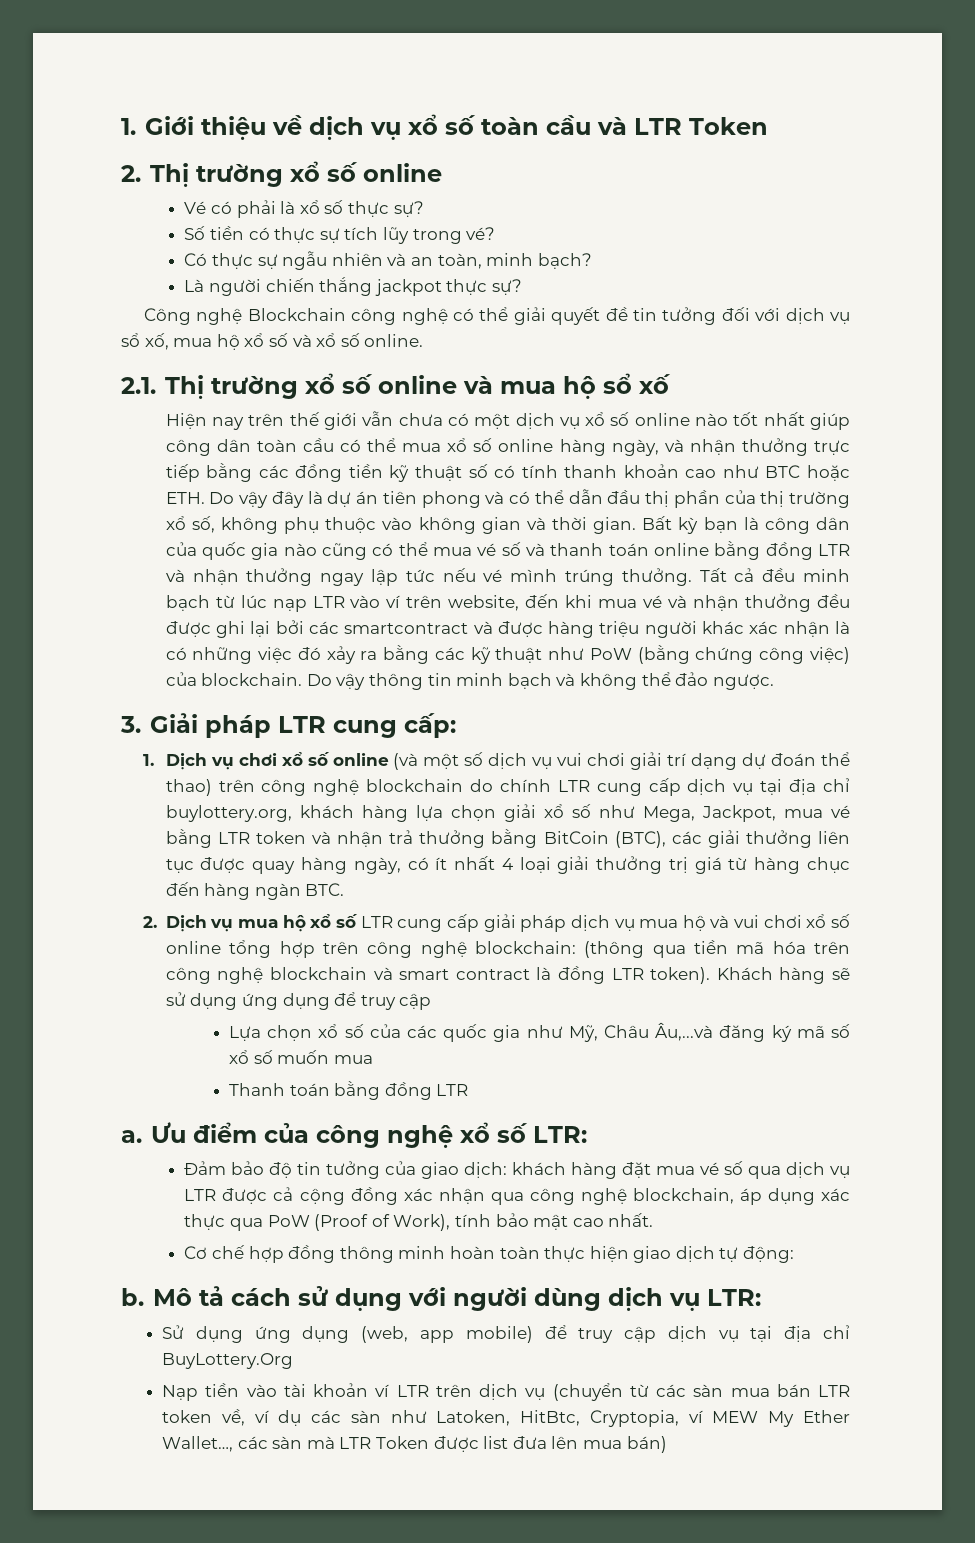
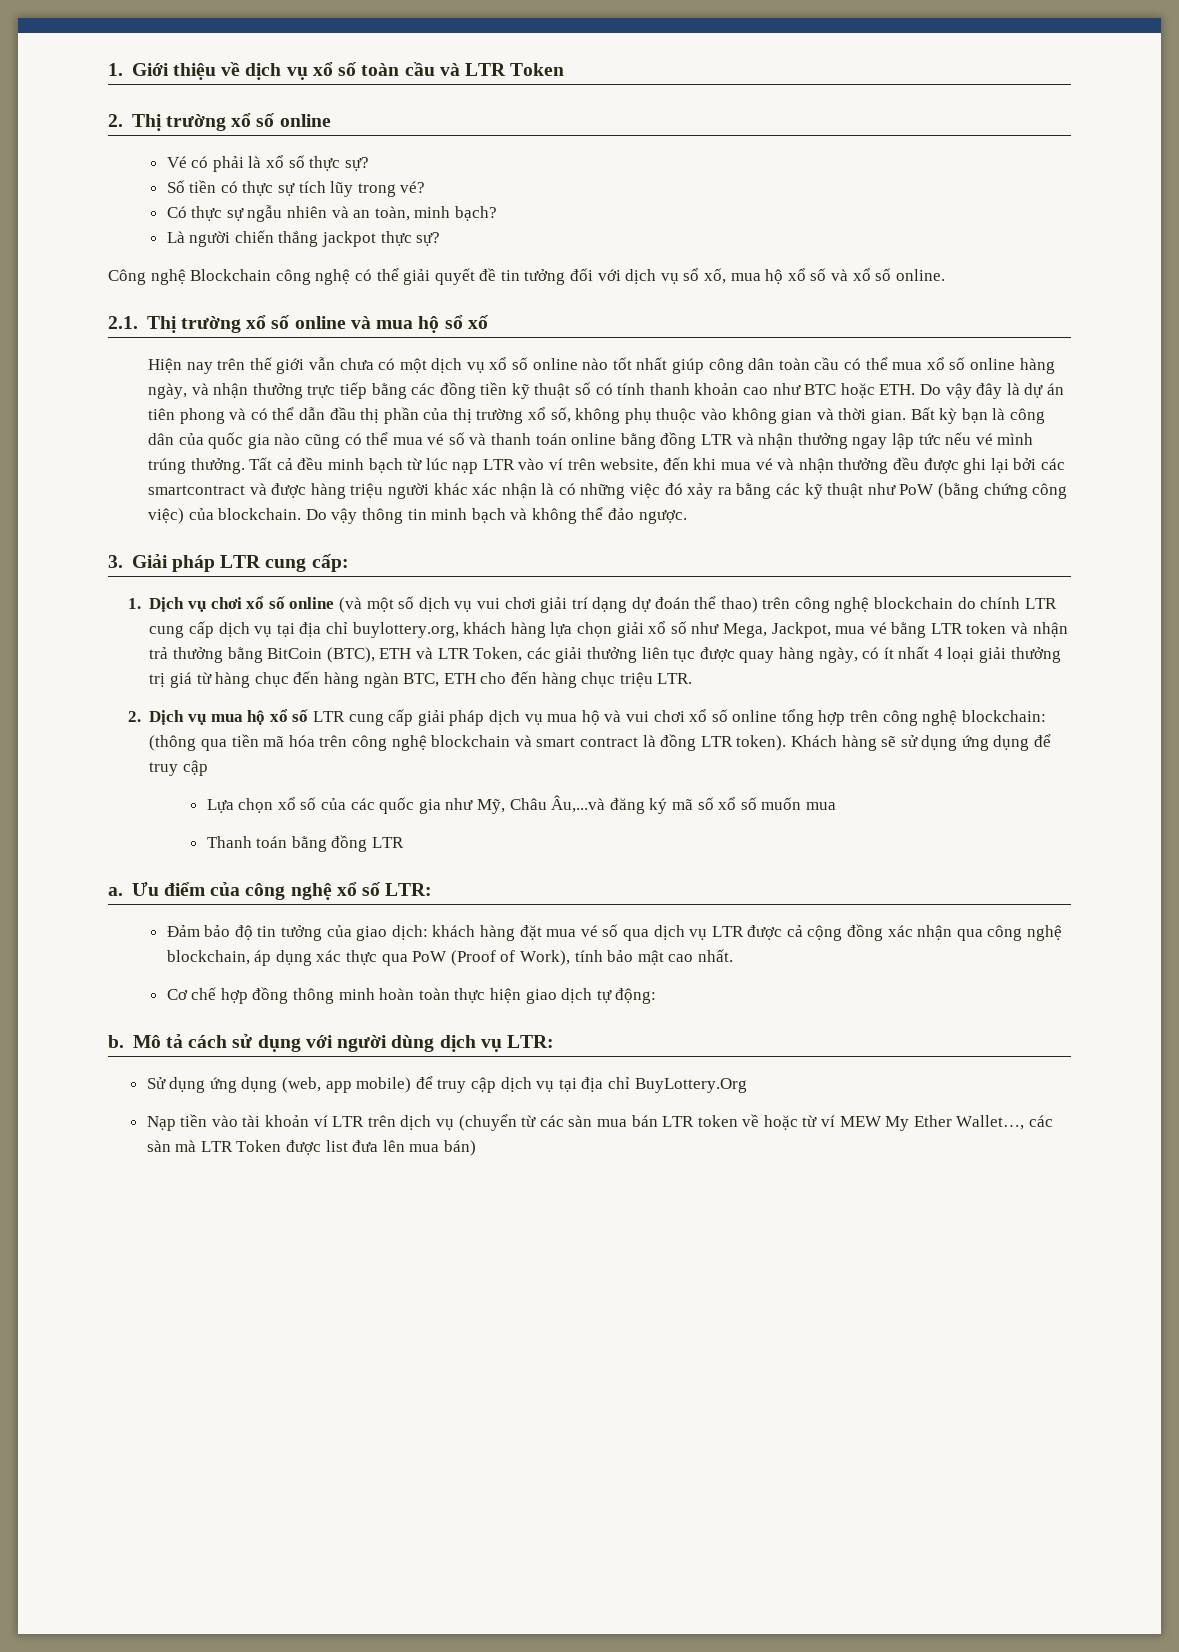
- 1. Dịch vụ chơi xổ số online (và một số dịch vụ vui chơi giải trí dạng dự đoán thể thao) trên công nghệ blockchain do chính LTR cung cấp dịch vụ tại địa chỉ buylottery.org, khách hàng lựa chọn giải xổ số như Mega, Jackpot, mua vé bằng LTR token và nhận trả thưởng bằng BitCoin (BTC), các giải thưởng liên tục được quay hàng ngày, có ít nhất 4 loại giải thưởng trị giá từ hàng chục đến hàng ngàn BTC.
+ 1. Dịch vụ chơi xổ số online (và một số dịch vụ vui chơi giải trí dạng dự đoán thể thao) trên công nghệ blockchain do chính LTR cung cấp dịch vụ tại địa chỉ buylottery.org, khách hàng lựa chọn giải xổ số như Mega, Jackpot, mua vé bằng LTR token và nhận trả thưởng bằng BitCoin (BTC), ETH và LTR Token, các giải thưởng liên tục được quay hàng ngày, có ít nhất 4 loại giải thưởng trị giá từ hàng chục đến hàng ngàn BTC, ETH cho đến hàng chục triệu LTR.
- Nạp tiền vào tài khoản ví LTR trên dịch vụ (chuyển từ các sàn mua bán LTR token về, ví dụ các sàn như Latoken, HitBtc, Cryptopia, ví MEW My Ether Wallet…, các sàn mà LTR Token được list đưa lên mua bán)
+ Nạp tiền vào tài khoản ví LTR trên dịch vụ (chuyển từ các sàn mua bán LTR token về hoặc từ ví MEW My Ether Wallet…, các sàn mà LTR Token được list đưa lên mua bán)

